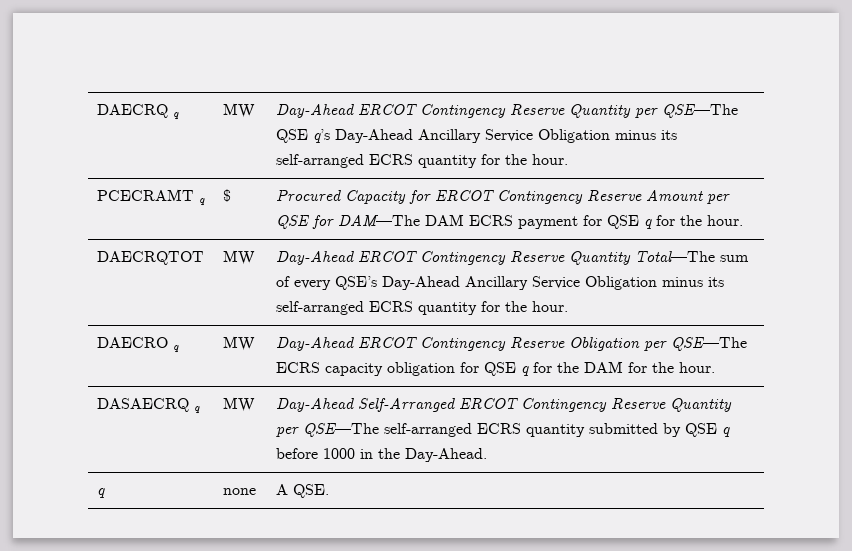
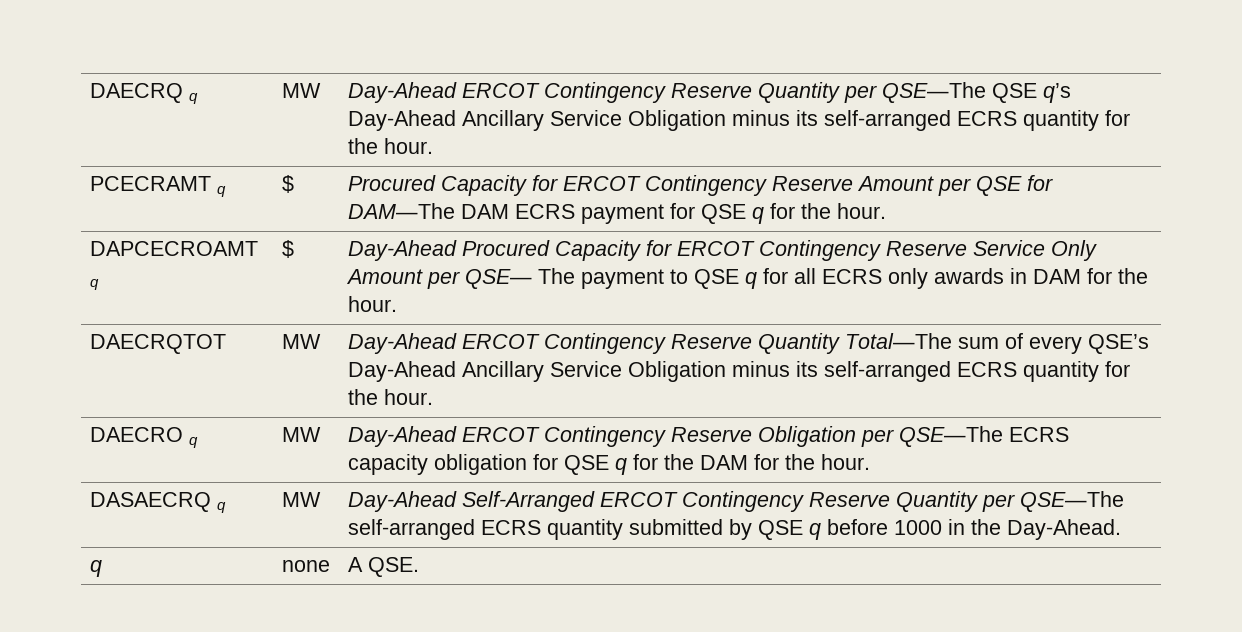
+ DAPCECROAMT q | $ | Day-Ahead Procured Capacity for ERCOT Contingency Reserve Service Only Amount per QSE— The payment to QSE q for all ECRS only awards in DAM for the hour.

